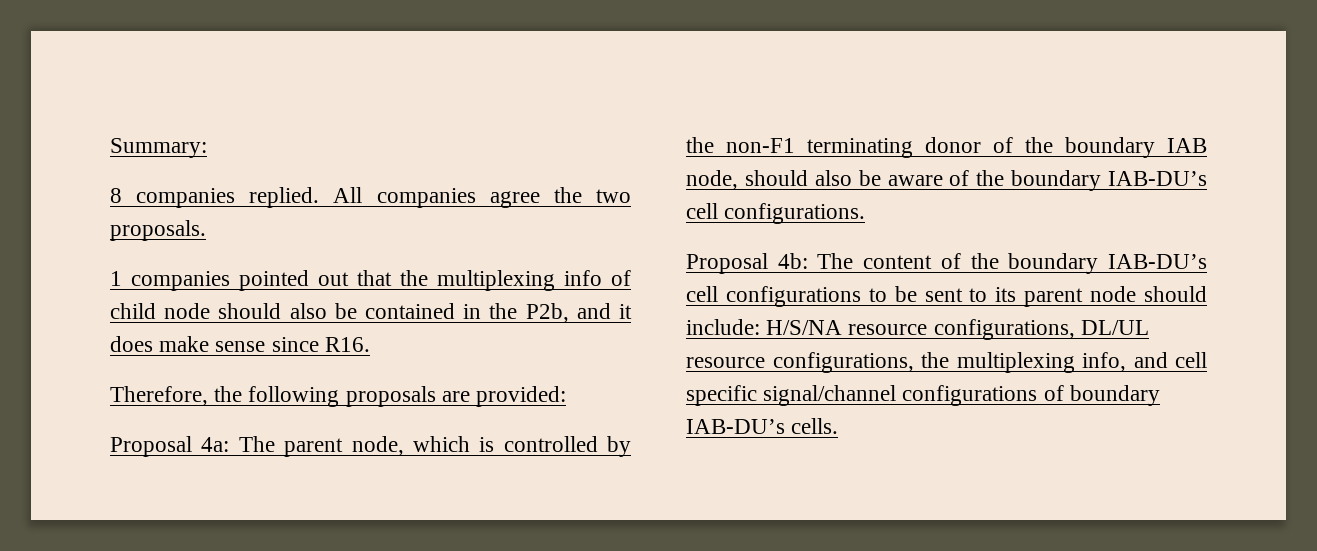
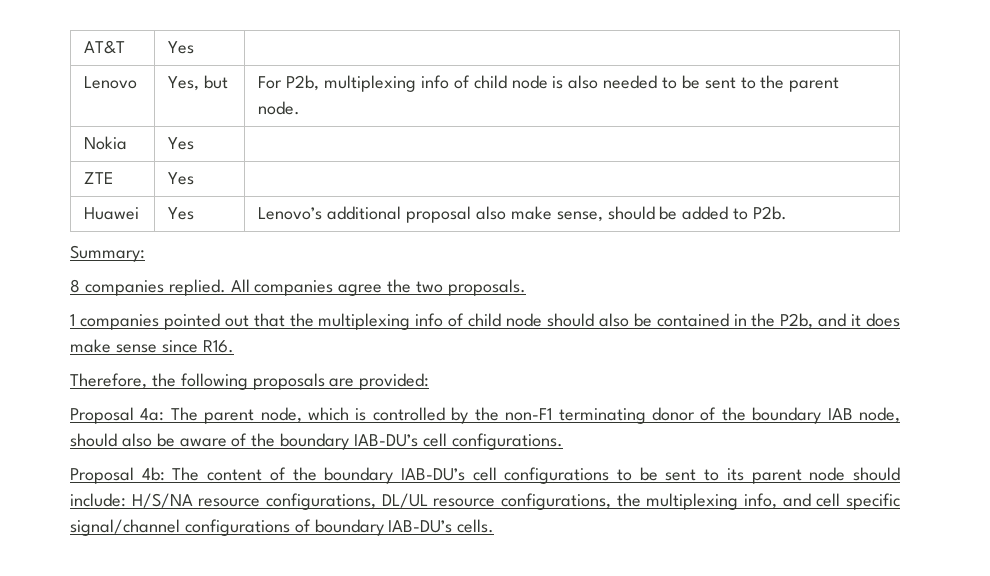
+ AT&T | Yes |
+ Lenovo | Yes, but | For P2b, multiplexing info of child node is also needed to be sent to the parent node.
+ Nokia | Yes |
+ ZTE | Yes |
+ Huawei | Yes | Lenovo’s additional proposal also make sense, should be added to P2b.

